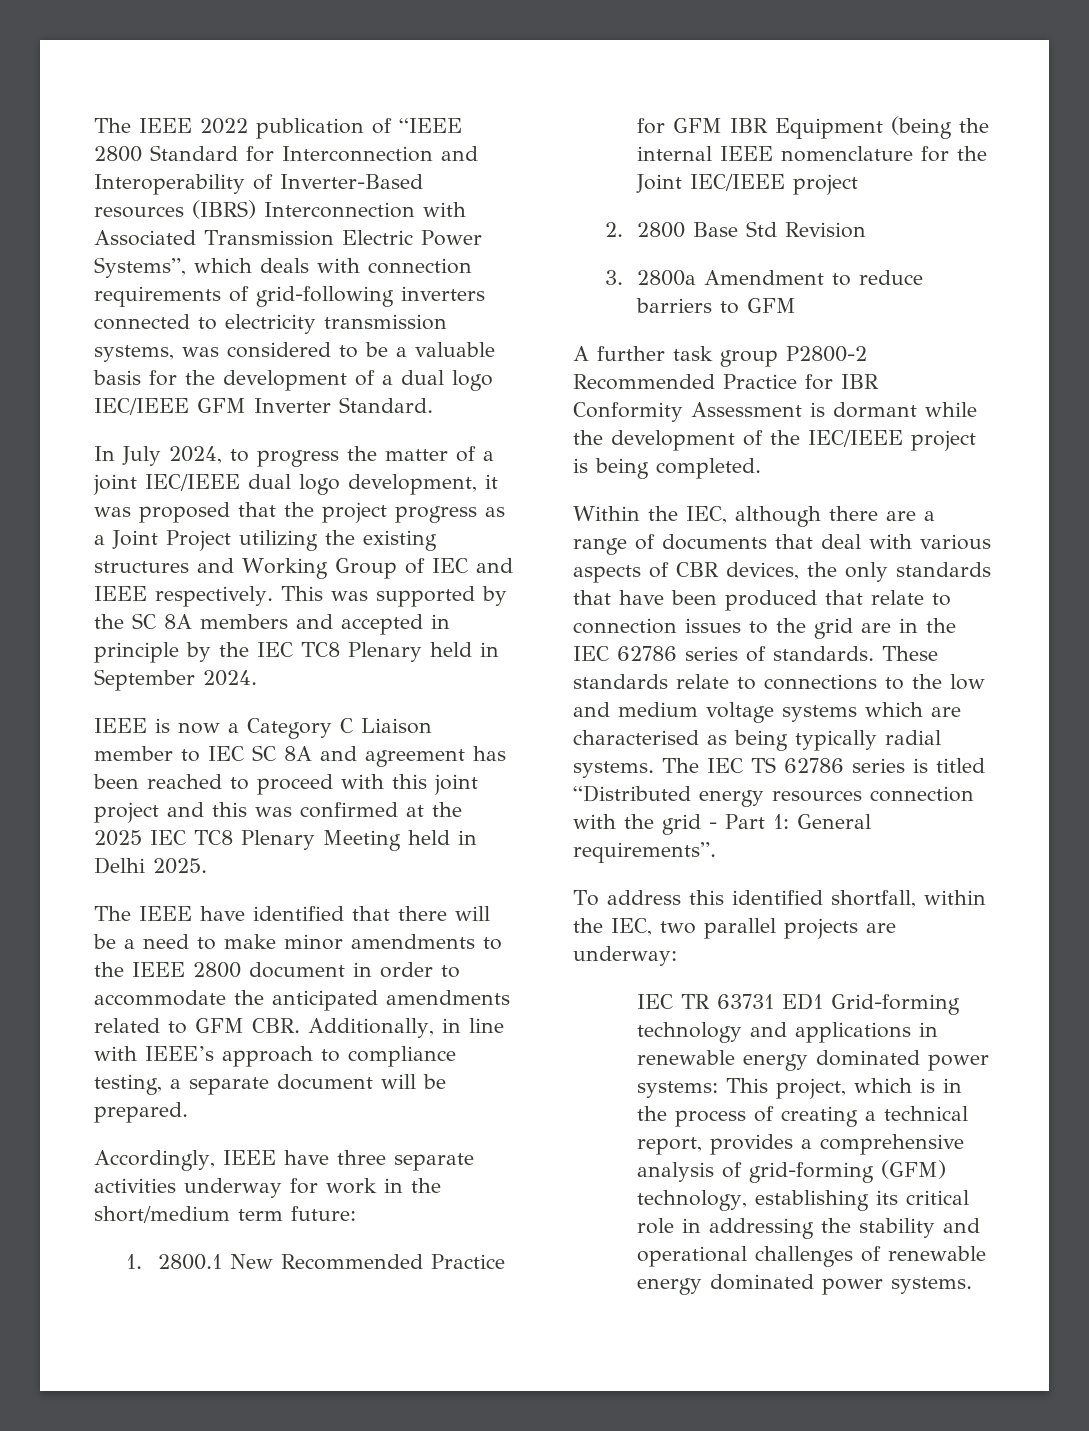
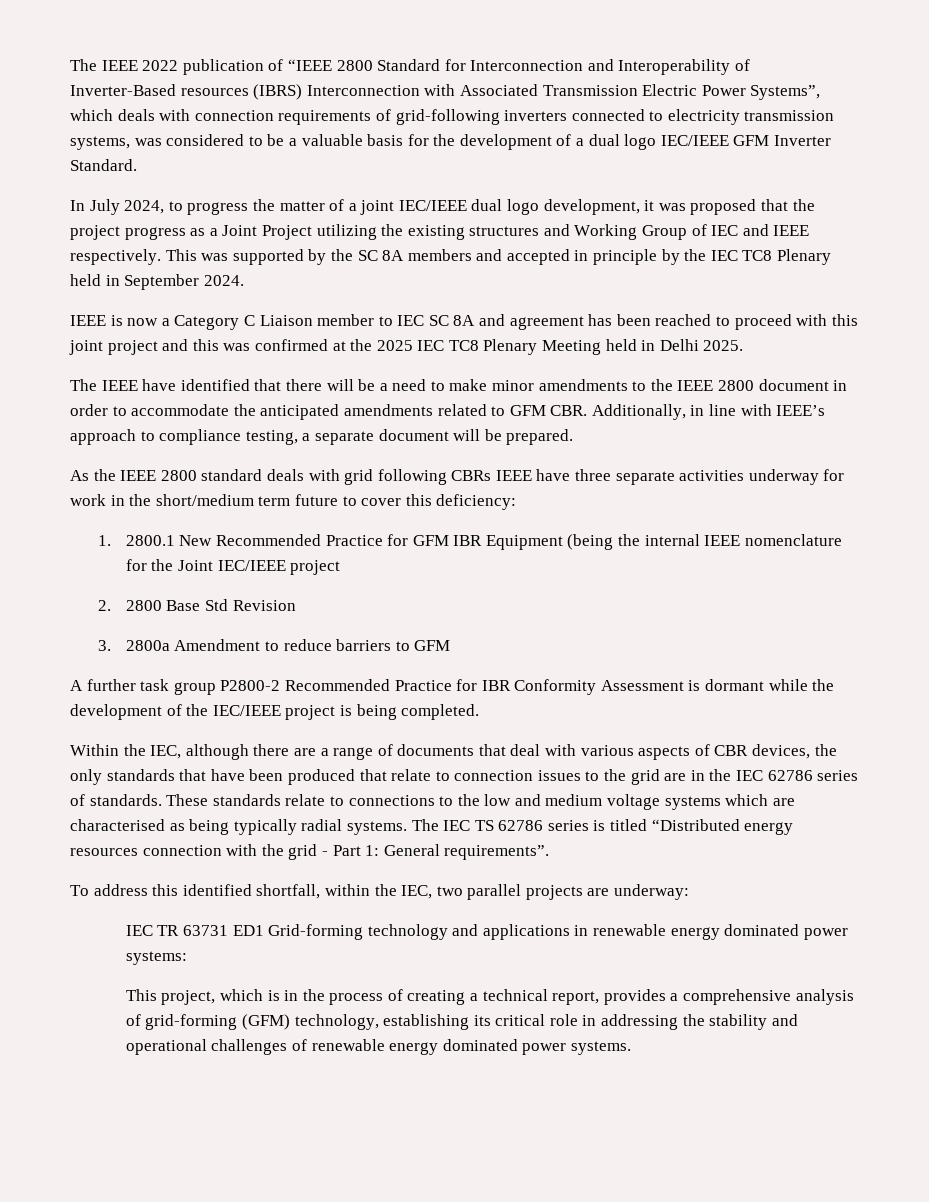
- Accordingly, IEEE have three separate activities underway for work in the short/medium term future:
+ As the IEEE 2800 standard deals with grid following CBRs IEEE have three separate activities underway for work in the short/medium term future to cover this deficiency:
- IEC TR 63731 ED1 Grid-forming technology and applications in renewable energy dominated power systems: This project, which is in the process of creating a technical report, provides a comprehensive analysis of grid-forming (GFM) technology, establishing its critical role in addressing the stability and operational challenges of renewable energy dominated power systems.
+ IEC TR 63731 ED1 Grid-forming technology and applications in renewable energy dominated power systems:
+ This project, which is in the process of creating a technical report, provides a comprehensive analysis of grid-forming (GFM) technology, establishing its critical role in addressing the stability and operational challenges of renewable energy dominated power systems.

